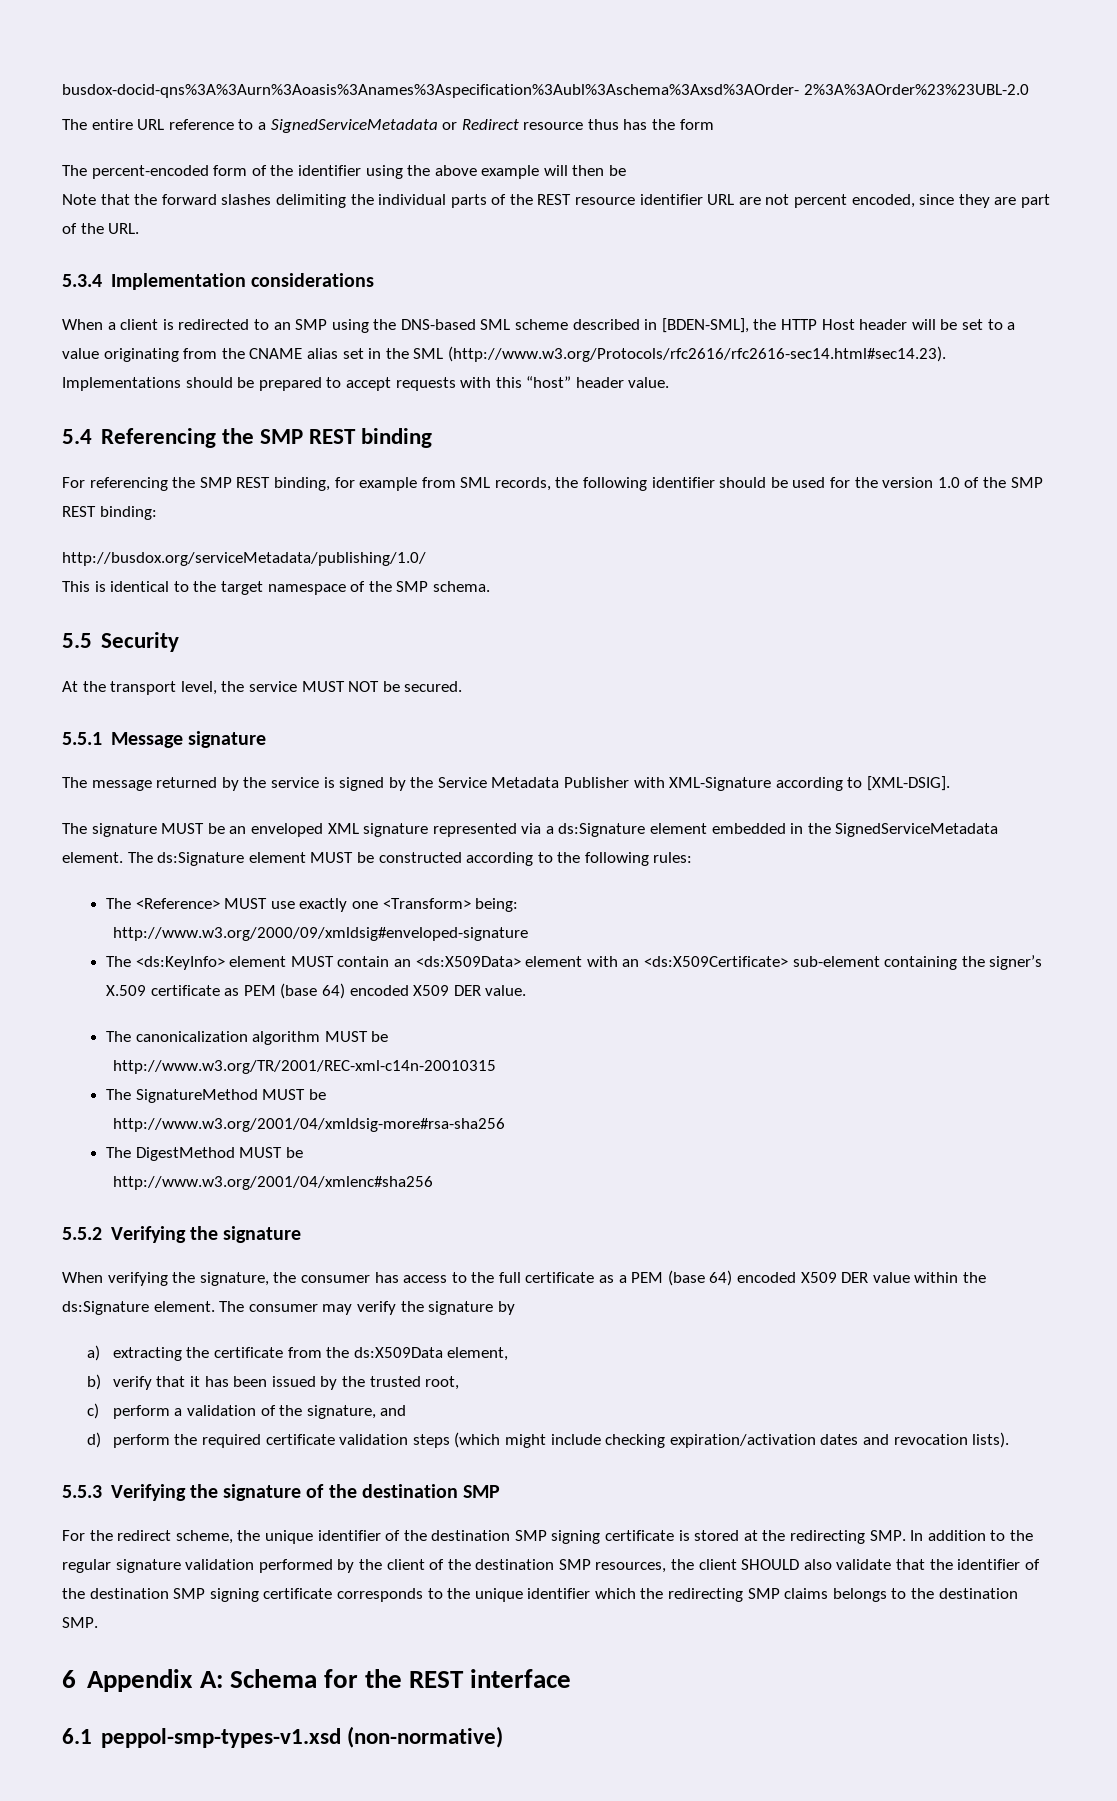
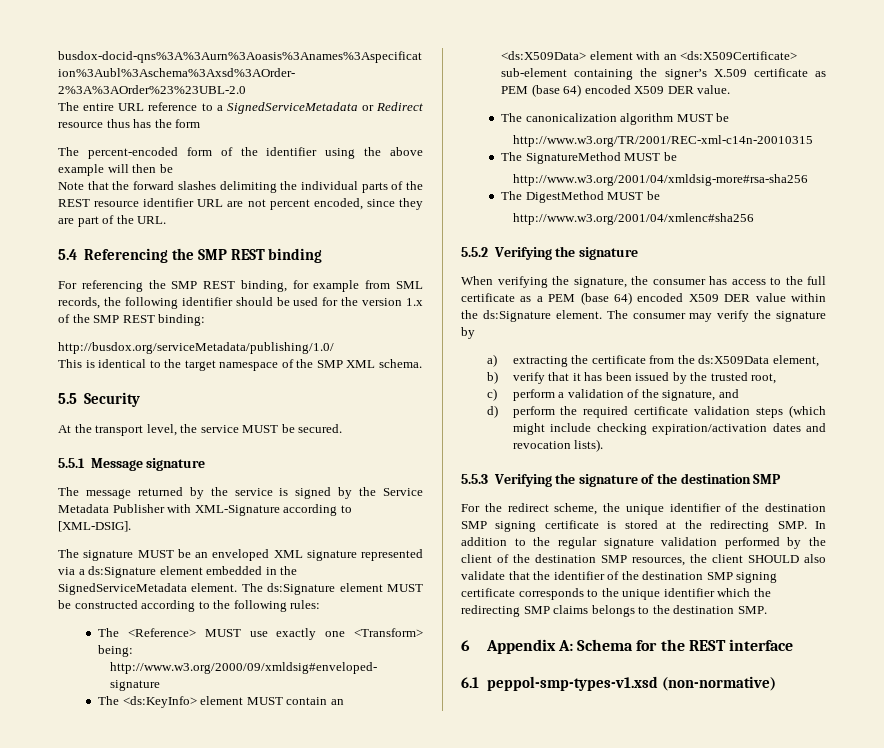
- 5.3.4 Implementation considerations
- When a client is redirected to an SMP using the DNS-based SML scheme described in [BDEN-SML], the HTTP Host header will be set to a value originating from the CNAME alias set in the SML (http://www.w3.org/Protocols/rfc2616/rfc2616-sec14.html#sec14.23). Implementations should be prepared to accept requests with this “host” header value.
- For referencing the SMP REST binding, for example from SML records, the following identifier should be used for the version 1.0 of the SMP REST binding:
+ For referencing the SMP REST binding, for example from SML records, the following identifier should be used for the version 1.x of the SMP REST binding:
- This is identical to the target namespace of the SMP schema.
+ This is identical to the target namespace of the SMP XML schema.
- At the transport level, the service MUST NOT be secured.
+ At the transport level, the service MUST be secured.

